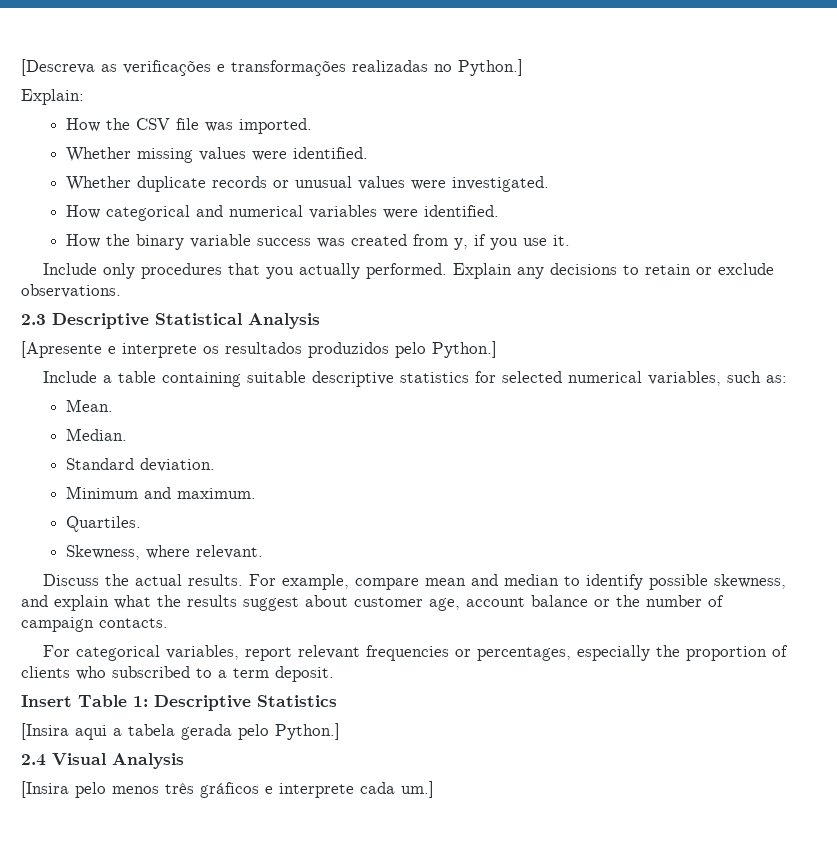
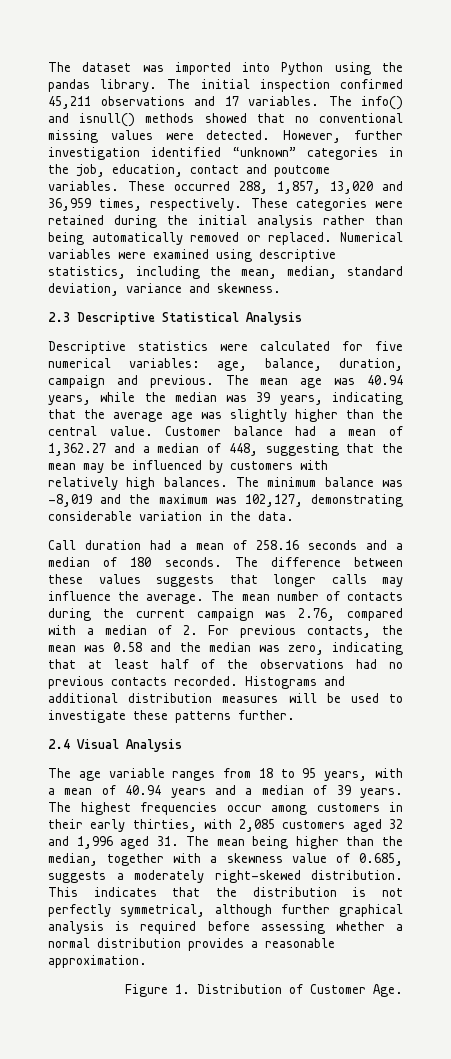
- [Descreva as verificações e transformações realizadas no Python.]
- Explain:
- How the CSV file was imported.
- Whether missing values were identified.
- Whether duplicate records or unusual values were investigated.
- How categorical and numerical variables were identified.
- How the binary variable success was created from y, if you use it.
- Include only procedures that you actually performed. Explain any decisions to retain or exclude observations.
+ The dataset was imported into Python using the pandas library. The initial inspection confirmed 45,211 observations and 17 variables. The info() and isnull() methods showed that no conventional missing values were detected. However, further investigation identified “unknown” categories in the job, education, contact and poutcome variables. These occurred 288, 1,857, 13,020 and 36,959 times, respectively. These categories were retained during the initial analysis rather than being automatically removed or replaced. Numerical variables were examined using descriptive statistics, including the mean, median, standard deviation, variance and skewness.
  2.3 Descriptive Statistical Analysis
- [Apresente e interprete os resultados produzidos pelo Python.]
- Include a table containing suitable descriptive statistics for selected numerical variables, such as:
- Mean.
- Median.
- Standard deviation.
- Minimum and maximum.
- Quartiles.
- Skewness, where relevant.
- Discuss the actual results. For example, compare mean and median to identify possible skewness, and explain what the results suggest about customer age, account balance or the number of campaign contacts.
- For categorical variables, report relevant frequencies or percentages, especially the proportion of clients who subscribed to a term deposit.
- Insert Table 1: Descriptive Statistics
- [Insira aqui a tabela gerada pelo Python.]
+ Descriptive statistics were calculated for five numerical variables: age, balance, duration, campaign and previous. The mean age was 40.94 years, while the median was 39 years, indicating that the average age was slightly higher than the central value. Customer balance had a mean of 1,362.27 and a median of 448, suggesting that the mean may be influenced by customers with relatively high balances. The minimum balance was -8,019 and the maximum was 102,127, demonstrating considerable variation in the data.
+ Call duration had a mean of 258.16 seconds and a median of 180 seconds. The difference between these values suggests that longer calls may influence the average. The mean number of contacts during the current campaign was 2.76, compared with a median of 2. For previous contacts, the mean was 0.58 and the median was zero, indicating that at least half of the observations had no previous contacts recorded. Histograms and additional distribution measures will be used to investigate these patterns further.
  2.4 Visual Analysis
- [Insira pelo menos três gráficos e interprete cada um.]
+ The age variable ranges from 18 to 95 years, with a mean of 40.94 years and a median of 39 years. The highest frequencies occur among customers in their early thirties, with 2,085 customers aged 32 and 1,996 aged 31. The mean being higher than the median, together with a skewness value of 0.685, suggests a moderately right-skewed distribution. This indicates that the distribution is not perfectly symmetrical, although further graphical analysis is required before assessing whether a normal distribution provides a reasonable approximation.
+ Figure 1. Distribution of Customer Age.

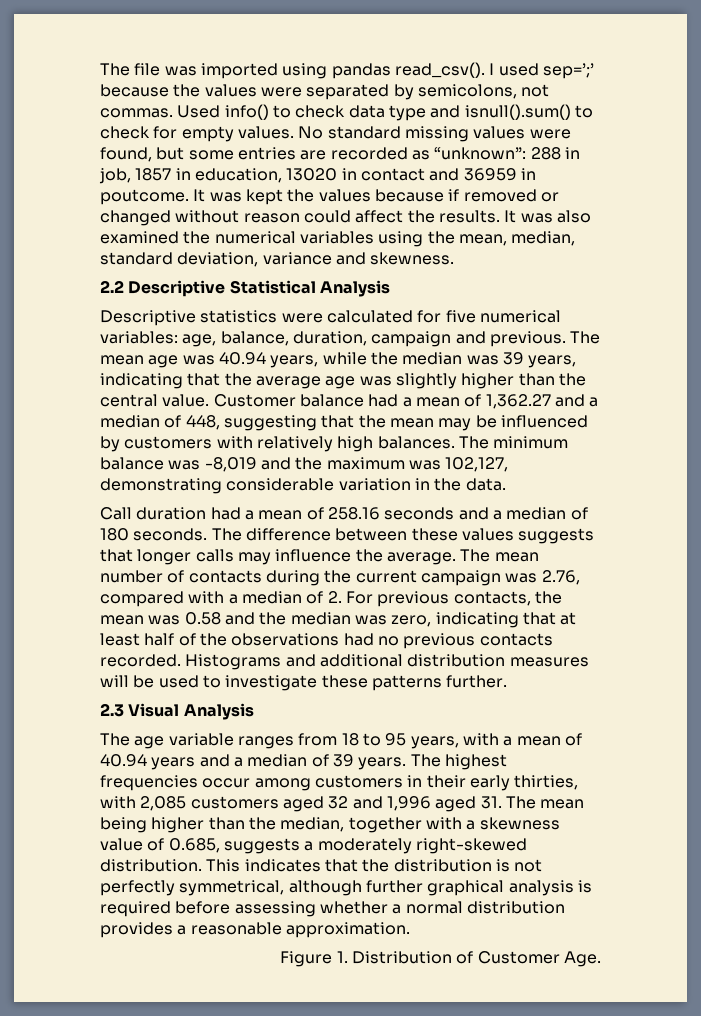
- The dataset was imported into Python using the pandas library. The initial inspection confirmed 45,211 observations and 17 variables. The info() and isnull() methods showed that no conventional missing values were detected. However, further investigation identified “unknown” categories in the job, education, contact and poutcome variables. These occurred 288, 1,857, 13,020 and 36,959 times, respectively. These categories were retained during the initial analysis rather than being automatically removed or replaced. Numerical variables were examined using descriptive statistics, including the mean, median, standard deviation, variance and skewness.
+ The file was imported using pandas read_csv(). I used sep=’;’ because the values were separated by semicolons, not commas. Used info() to check data type and isnull().sum() to check for empty values. No standard missing values were found, but some entries are recorded as “unknown”: 288 in job, 1857 in education, 13020 in contact and 36959 in poutcome. It was kept the values because if removed or changed without reason could affect the results. It was also examined the numerical variables using the mean, median, standard deviation, variance and skewness.
- 2.3 Descriptive Statistical Analysis
+ 2.2 Descriptive Statistical Analysis
- 2.4 Visual Analysis
+ 2.3 Visual Analysis

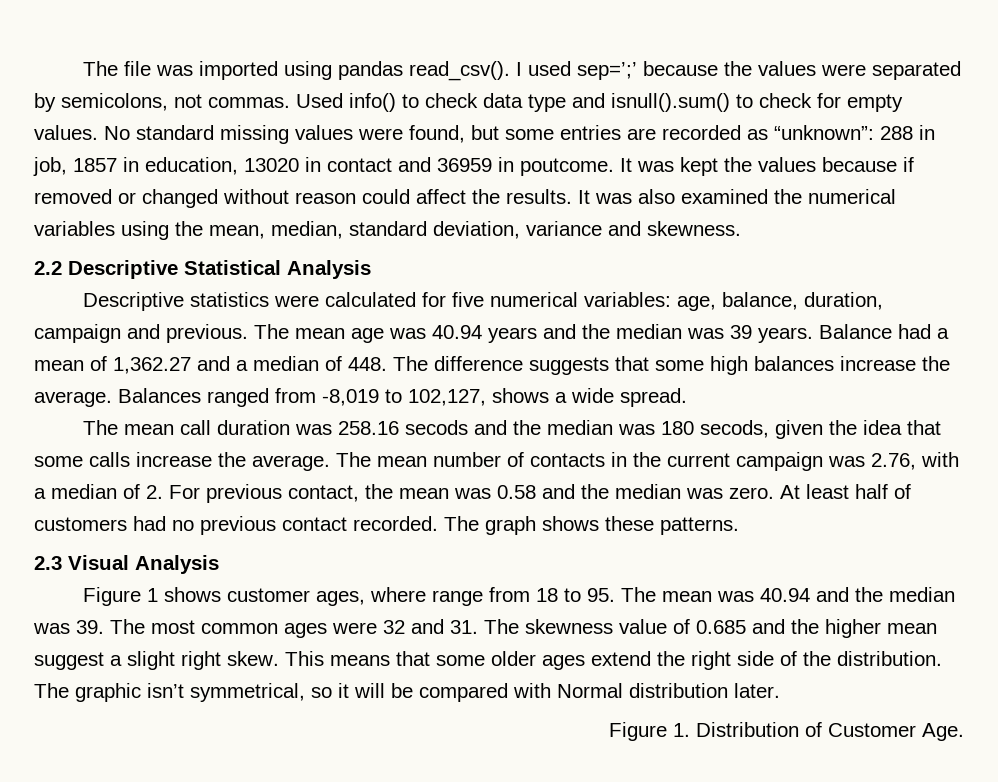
- The mean age was 40.94 years, while the median was 39 years, indicating that the average age was slightly higher than the central value. Customer balance had a mean of 1,362.27 and a median of 448, suggesting that the mean may be influenced by customers with relatively high balances. The minimum balance was -8,019 and the maximum was 102,127, demonstrating considerable variation in the data.
- Call duration had a mean of 258.16 seconds and a median of 180 seconds. The difference between these values suggests that longer calls may influence the average.
+ The mean age was 40.94 years and the median was 39 years. Balance had a mean of 1,362.27 and a median of 448. The difference suggests that some high balances increase the average. Balances ranged from -8,019 to 102,127, shows a wide spread.
+ The mean call duration was 258.16 secods and the median was 180 secods, given the idea that some calls increase the average.
- The mean number of contacts during the current campaign was 2.76, compared with a median of 2. For previous contacts, the mean was 0.58 and the median was zero, indicating that at least half of the observations had no previous contacts recorded. Histograms and additional distribution measures will be used to investigate these patterns further.
+ The mean number of contacts in the current campaign was 2.76, with a median of 2. For previous contact, the mean was 0.58 and the median was zero. At least half of customers had no previous contact recorded. The graph shows these patterns.
  2.3 Visual Analysis
- The age variable ranges from 18 to 95 years, with a mean of 40.94 years and a median of 39 years. The highest frequencies occur among customers in their early thirties, with 2,085 customers aged 32 and 1,996 aged 31. The mean being higher than the median, together with a skewness value of 0.685, suggests a moderately right-skewed distribution. This indicates that the distribution is not perfectly symmetrical, although further graphical analysis is required before assessing whether a normal distribution provides a reasonable approximation.
+ Figure 1 shows customer ages, where range from 18 to 95. The mean was 40.94 and the median was 39. The most common ages were 32 and 31. The skewness value of 0.685 and the higher mean suggest a slight right skew. This means that some older ages extend the right side of the distribution. The graphic isn’t symmetrical, so it will be compared with Normal distribution later.

